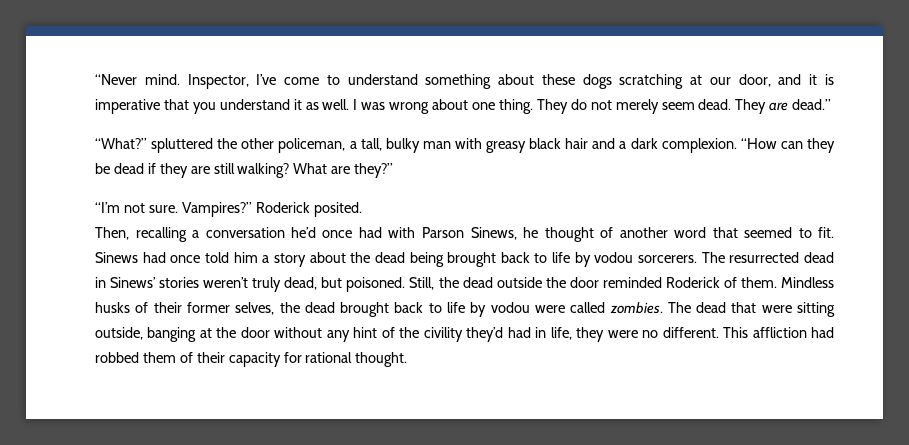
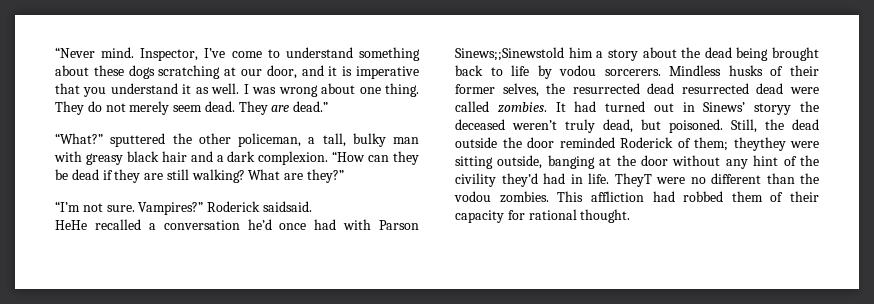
- “What?” spluttered the other policeman, a tall, bulky man with greasy black hair and a dark complexion.
+ “What?” sputtered the other policeman, a tall, bulky man with greasy black hair and a dark complexion.
- Roderick posited.
- Then, recalling a conversation he’d once had with Parson Sinews, he thought of another word that seemed to fit. Sinews had once told him a story about the dead being brought back to life by vodou sorcerers.
+ Roderick saidsaid.
+ HeHe recalled a conversation he’d once had with Parson Sinews;;Sinewstold him a story about the dead being brought back to life by vodou sorcerers.
- The resurrected dead in Sinews’ stories weren’t truly dead, but poisoned.
+ Mindless husks of their former selves, the resurrected dead resurrected dead were called zombies. It had turned out in Sinews’ storyy the deceased weren’t truly dead, but poisoned.
- Still, the dead outside the door reminded Roderick of them. Mindless husks of their former selves, the dead brought back to life by vodou were called zombies. The dead that were sitting outside, banging at the door without any hint of the civility they’d had in life, they were no different.
+ Still, the dead outside the door reminded Roderick of them; theythey were sitting outside, banging at the door without any hint of the civility they’d had in life. TheyT were no different than the vodou zombies.

